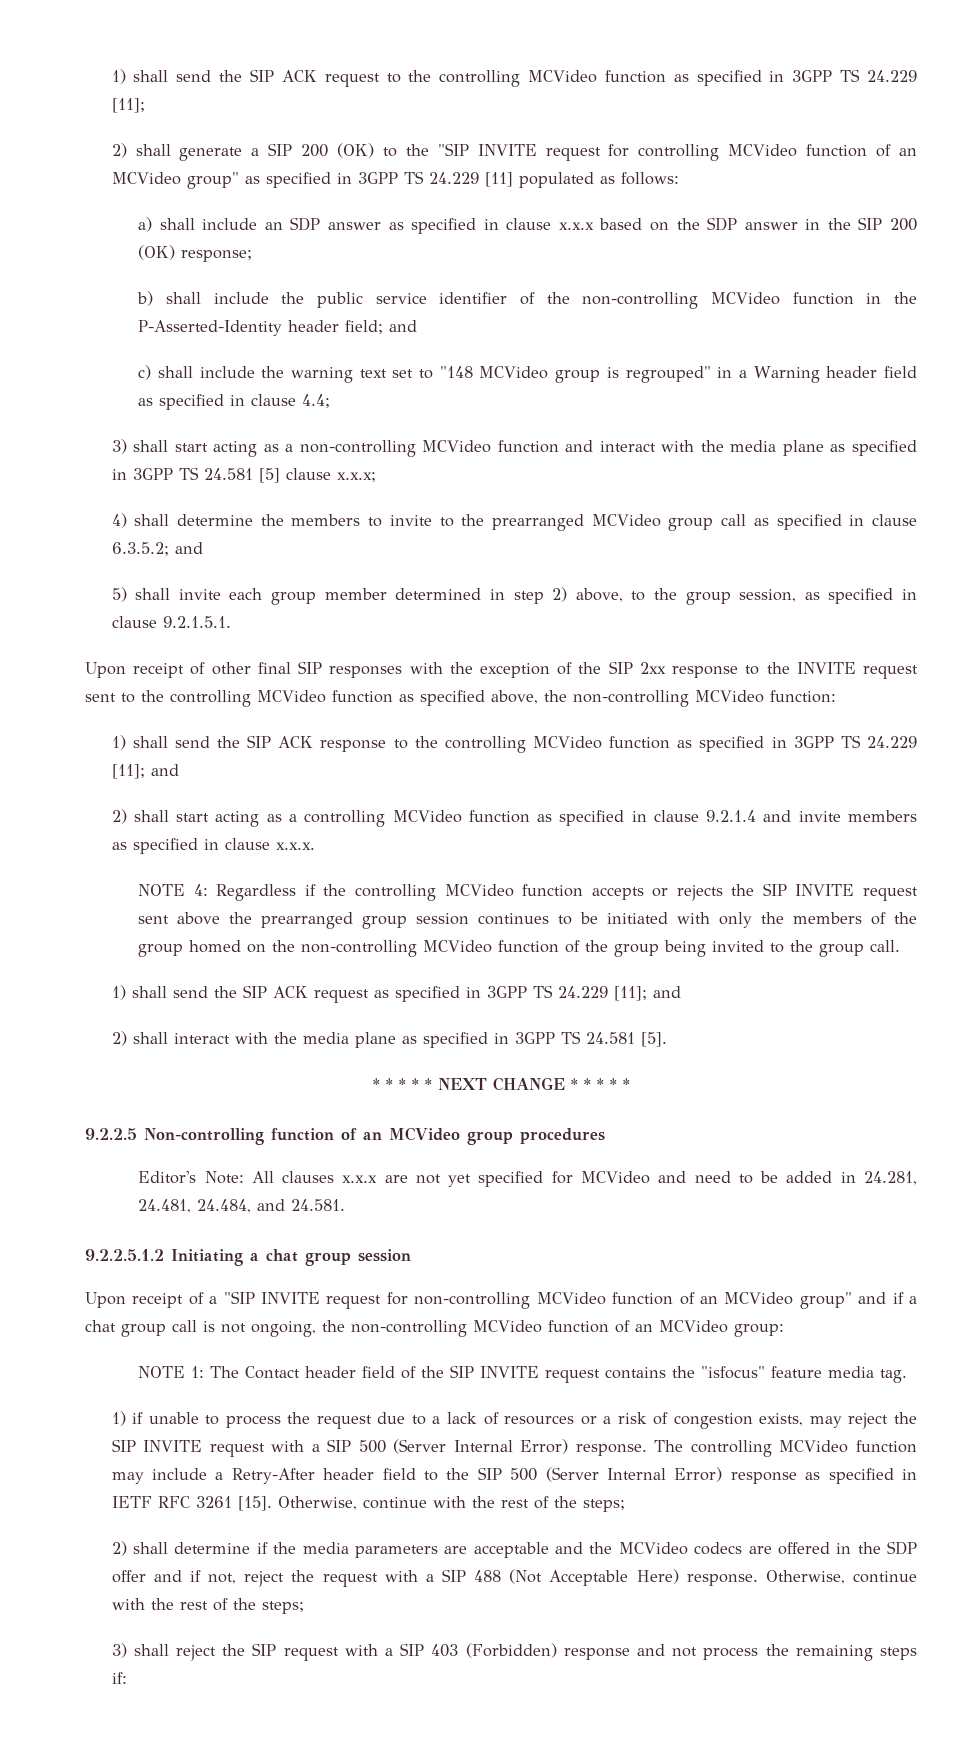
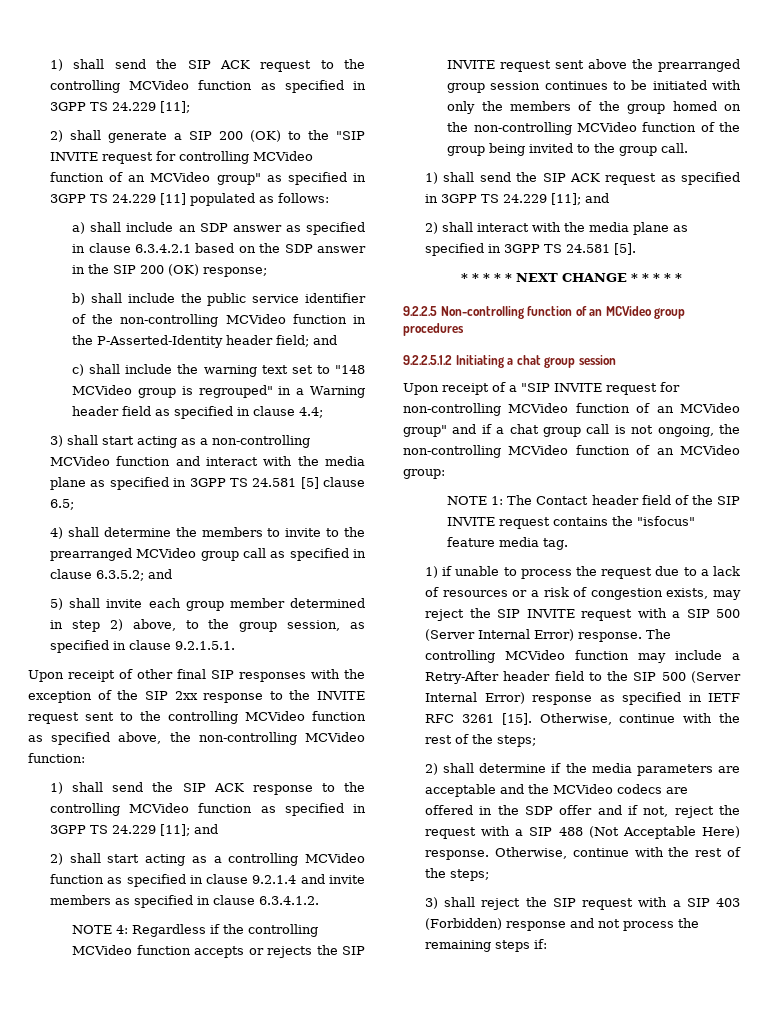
- a) shall include an SDP answer as specified in clause x.x.x based on the SDP answer in the SIP 200 (OK) response;
+ a) shall include an SDP answer as specified in clause 6.3.4.2.1 based on the SDP answer in the SIP 200 (OK) response;
- 3) shall start acting as a non-controlling MCVideo function and interact with the media plane as specified in 3GPP TS 24.581 [5] clause x.x.x;
+ 3) shall start acting as a non-controlling MCVideo function and interact with the media plane as specified in 3GPP TS 24.581 [5] clause 6.5;
- 2) shall start acting as a controlling MCVideo function as specified in clause 9.2.1.4 and invite members as specified in clause x.x.x.
+ 2) shall start acting as a controlling MCVideo function as specified in clause 9.2.1.4 and invite members as specified in clause 6.3.4.1.2.
- Editor's Note: All clauses x.x.x are not yet specified for MCVideo and need to be added in 24.281, 24.481, 24.484, and 24.581.

